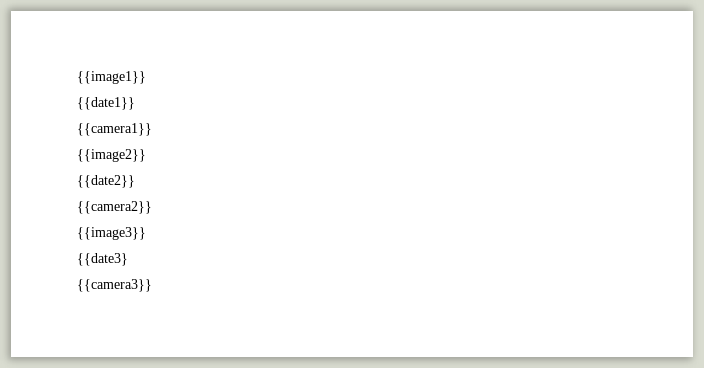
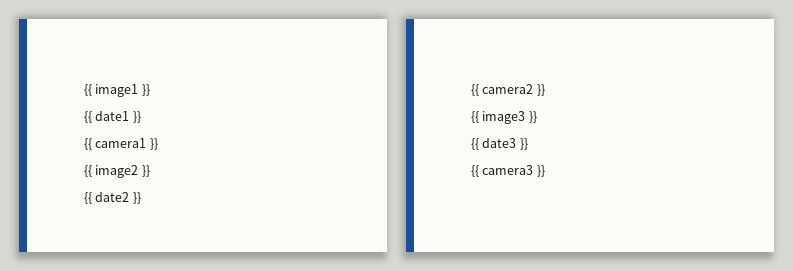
- {{image1}}
- {{date1}}
- {{camera1}}
- {{image2}}
- {{date2}}
- {{camera2}}
- {{image3}}
- {{date3}
- {{camera3}}
+ {{ image1 }}
+ {{ date1 }}
+ {{ camera1 }}
+ {{ image2 }}
+ {{ date2 }}
+ {{ camera2 }}
+ {{ image3 }}
+ {{ date3 }}
+ {{ camera3 }}

